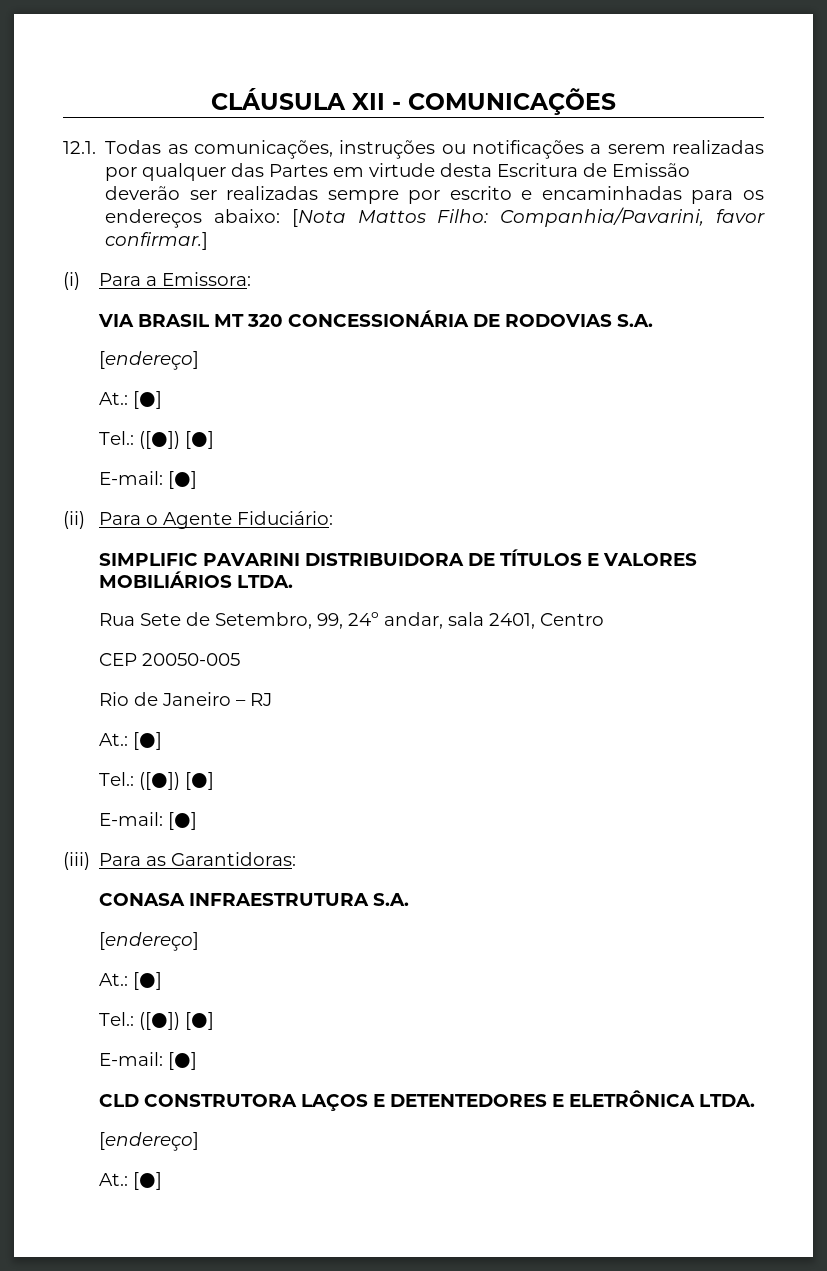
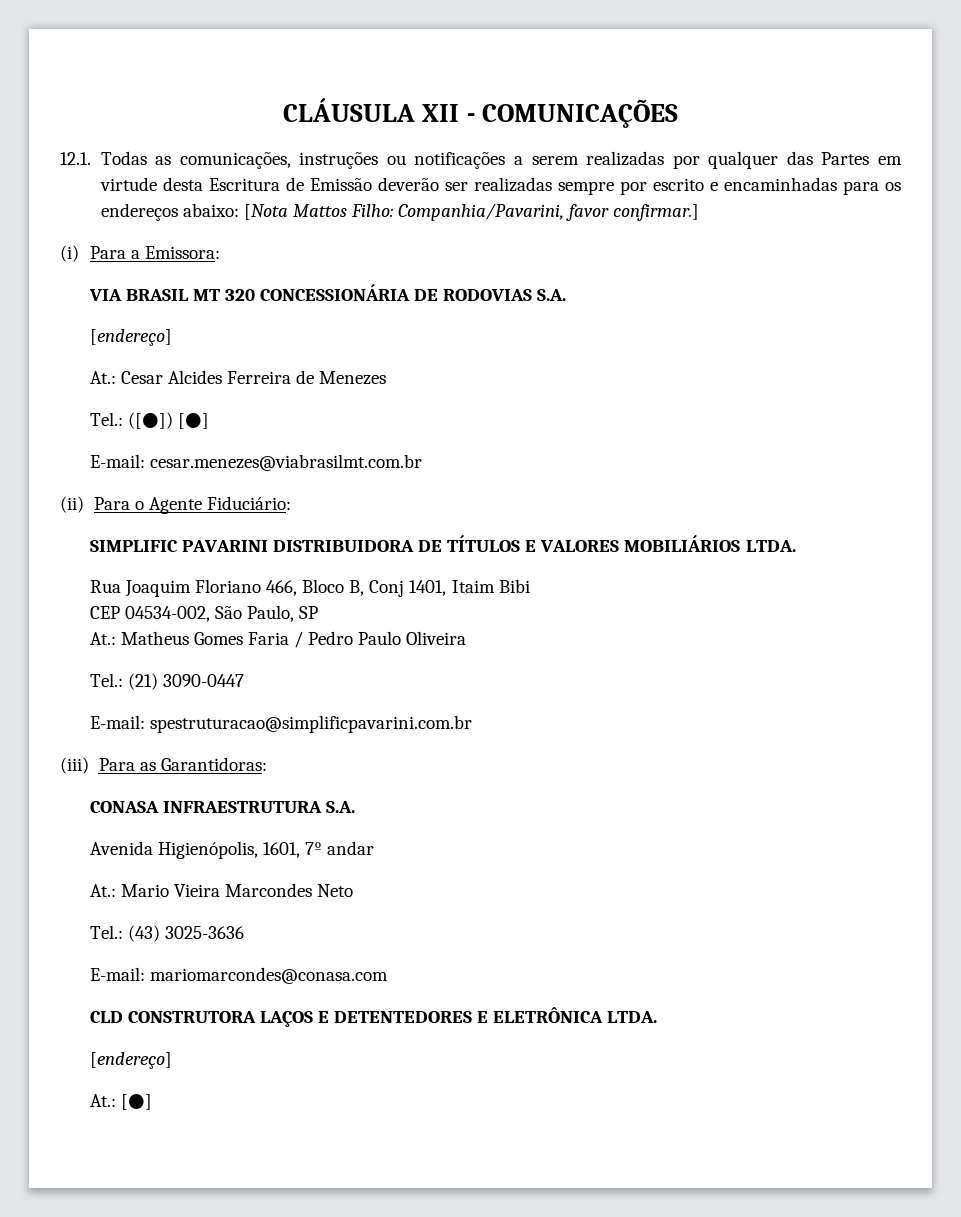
  VIA BRASIL MT 320 CONCESSIONÁRIA DE RODOVIAS S.A.
  [endereço]
- At.: [●]
+ At.: Cesar Alcides Ferreira de Menezes
  Tel.: ([●]) [●]
- E-mail: [●]
+ E-mail: cesar.menezes@viabrasilmt.com.br
- Rua Sete de Setembro, 99, 24º andar, sala 2401, Centro
- CEP 20050-005
- Rio de Janeiro – RJ
- At.: [●]
- Tel.: ([●]) [●]
- E-mail: [●]
+ Rua Joaquim Floriano 466, Bloco B, Conj 1401, Itaim Bibi
+ CEP 04534-002, São Paulo, SP
+ At.: Matheus Gomes Faria / Pedro Paulo Oliveira
+ Tel.: (21) 3090-0447
+ E-mail: spestruturacao@simplificpavarini.com.br
  CONASA INFRAESTRUTURA S.A.
- [endereço]
- At.: [●]
- Tel.: ([●]) [●]
- E-mail: [●]
+ Avenida Higienópolis, 1601, 7º andar
+ At.: Mario Vieira Marcondes Neto
+ Tel.: (43) 3025-3636
+ E-mail: mariomarcondes@conasa.com

